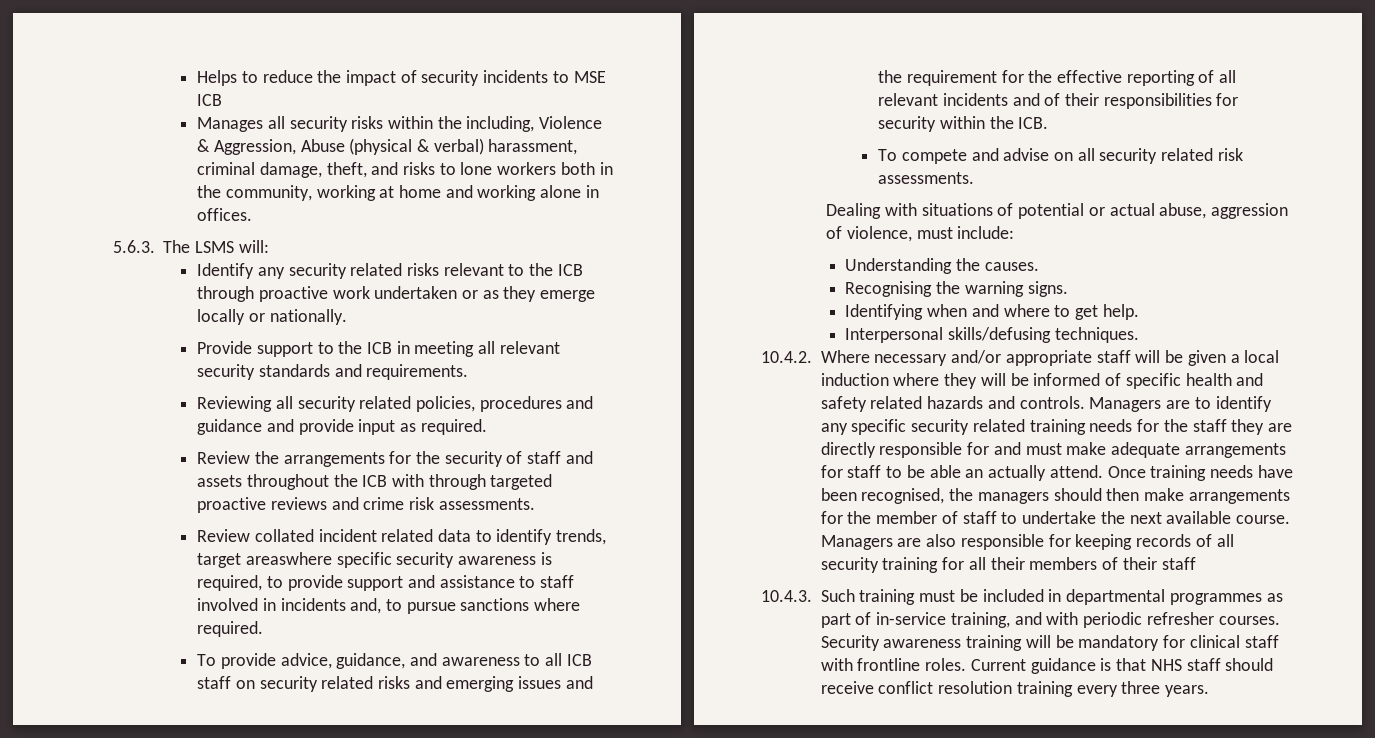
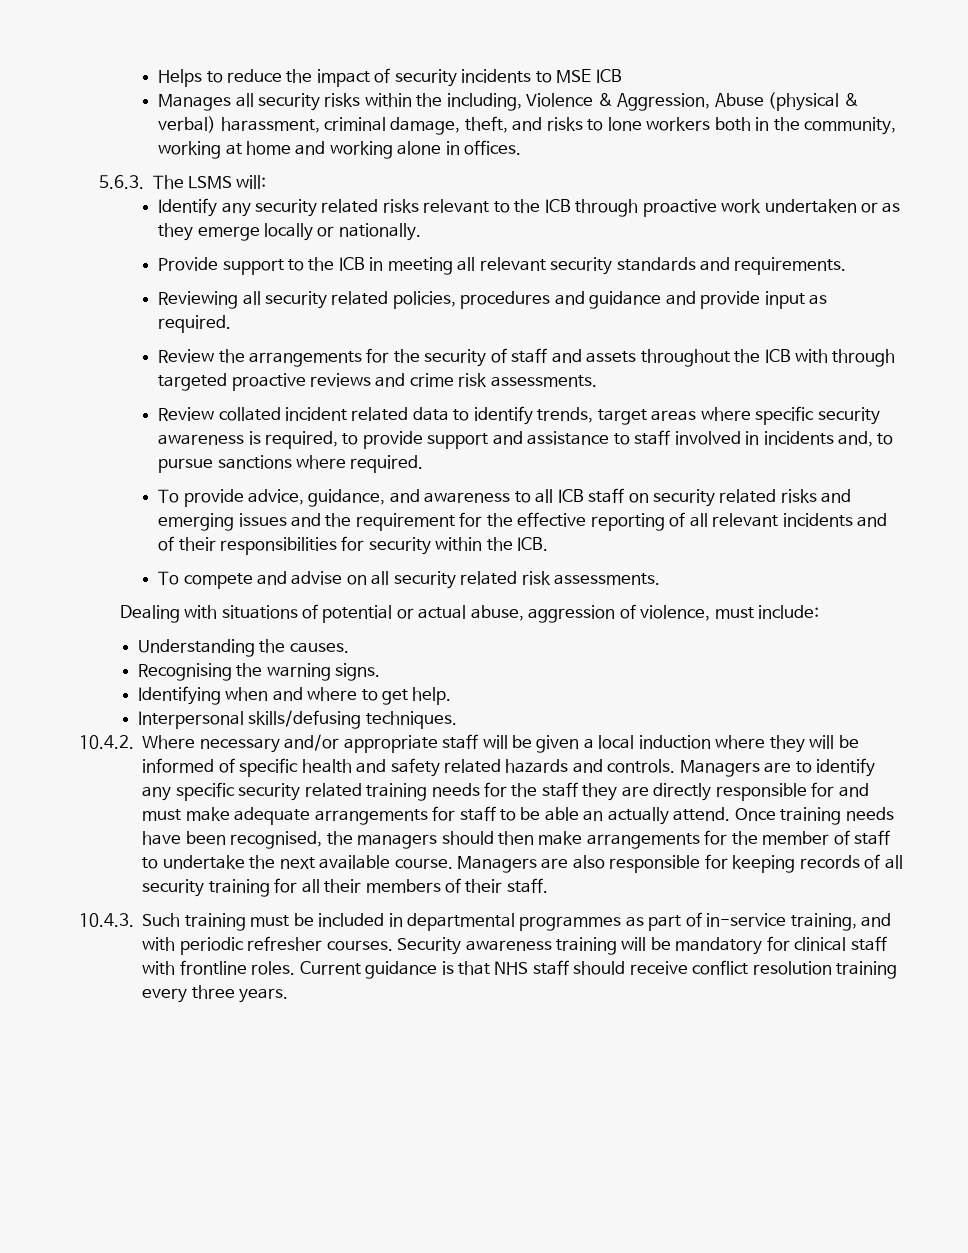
- Review collated incident related data to identify trends, target areaswhere specific security awareness is required, to provide support and assistance to staff involved in incidents and, to pursue sanctions where required.
+ Review collated incident related data to identify trends, target areas where specific security awareness is required, to provide support and assistance to staff involved in incidents and, to pursue sanctions where required.
- Managers are also responsible for keeping records of all security training for all their members of their staff
+ Managers are also responsible for keeping records of all security training for all their members of their staff.

